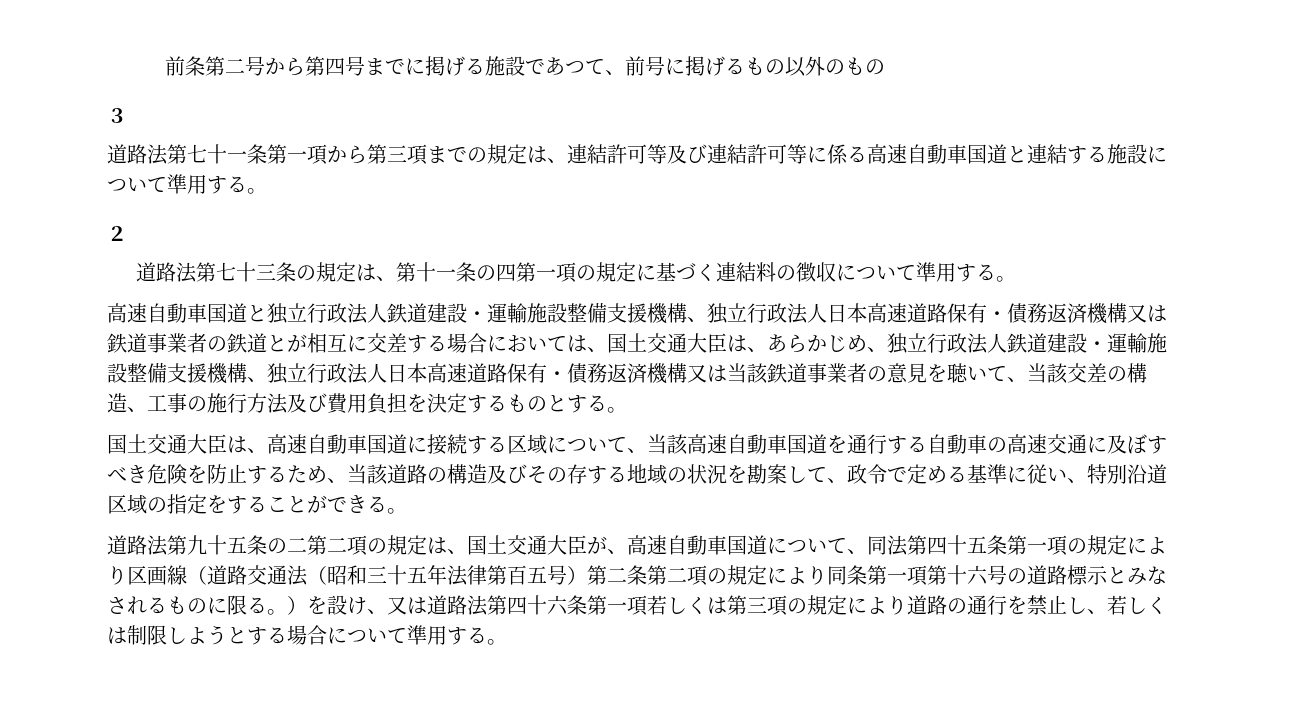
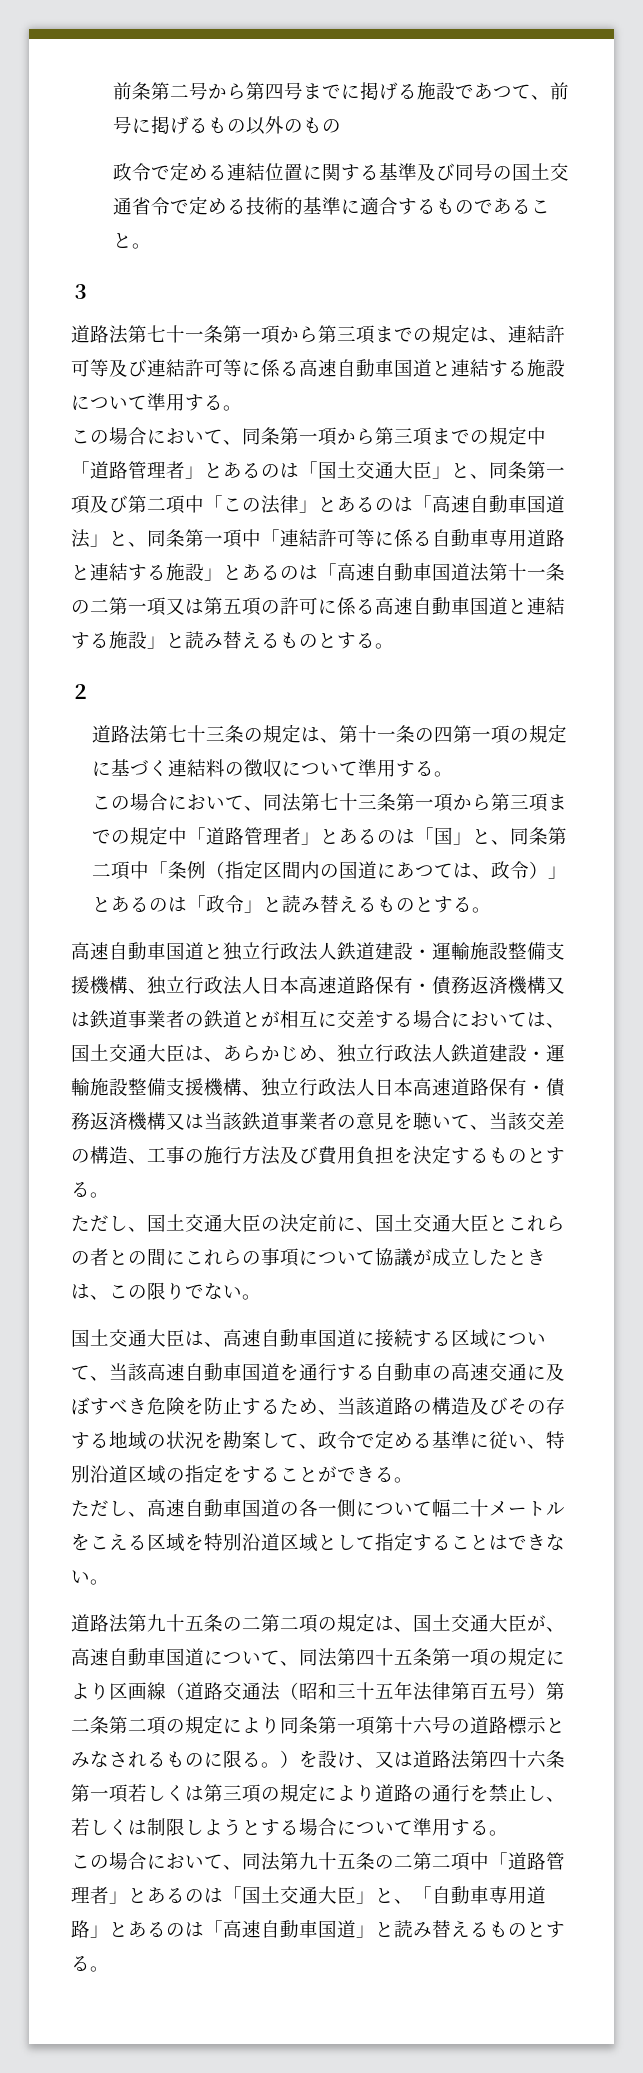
+ 政令で定める連結位置に関する基準及び同号の国土交通省令で定める技術的基準に適合するものであること。
+ この場合において、同条第一項から第三項までの規定中「道路管理者」とあるのは「国土交通大臣」と、同条第一項及び第二項中「この法律」とあるのは「高速自動車国道法」と、同条第一項中「連結許可等に係る自動車専用道路と連結する施設」とあるのは「高速自動車国道法第十一条の二第一項又は第五項の許可に係る高速自動車国道と連結する施設」と読み替えるものとする。
+ この場合において、同法第七十三条第一項から第三項までの規定中「道路管理者」とあるのは「国」と、同条第二項中「条例（指定区間内の国道にあつては、政令）」とあるのは「政令」と読み替えるものとする。
+ ただし、国土交通大臣の決定前に、国土交通大臣とこれらの者との間にこれらの事項について協議が成立したときは、この限りでない。
+ ただし、高速自動車国道の各一側について幅二十メートルをこえる区域を特別沿道区域として指定することはできない。
+ この場合において、同法第九十五条の二第二項中「道路管理者」とあるのは「国土交通大臣」と、「自動車専用道路」とあるのは「高速自動車国道」と読み替えるものとする。

